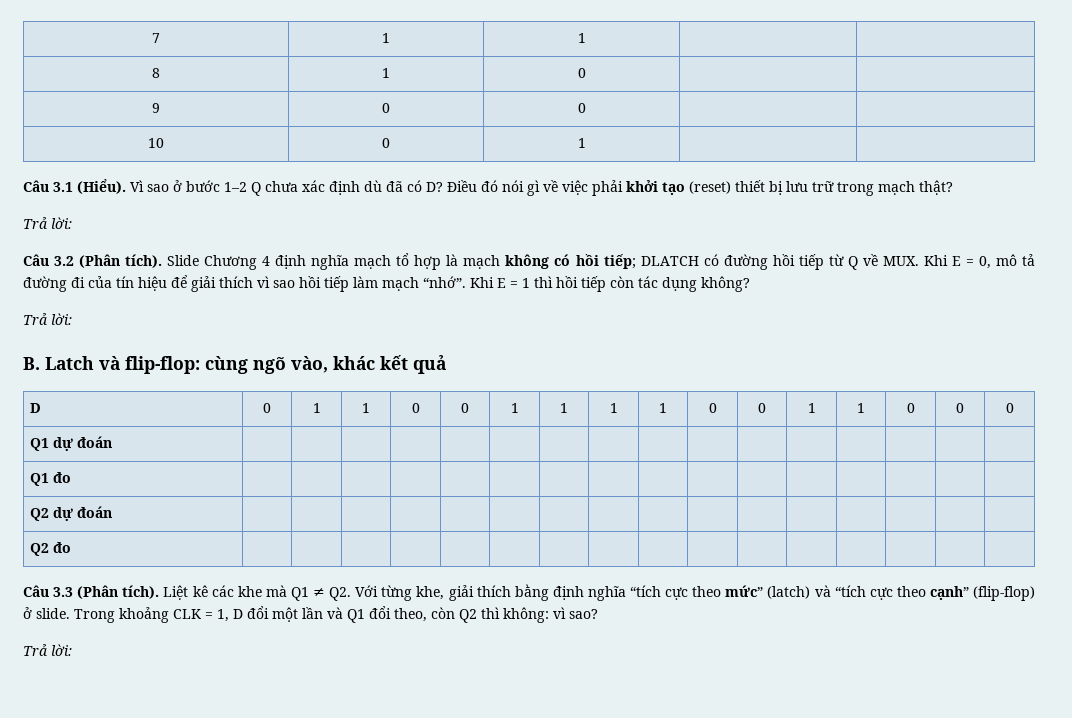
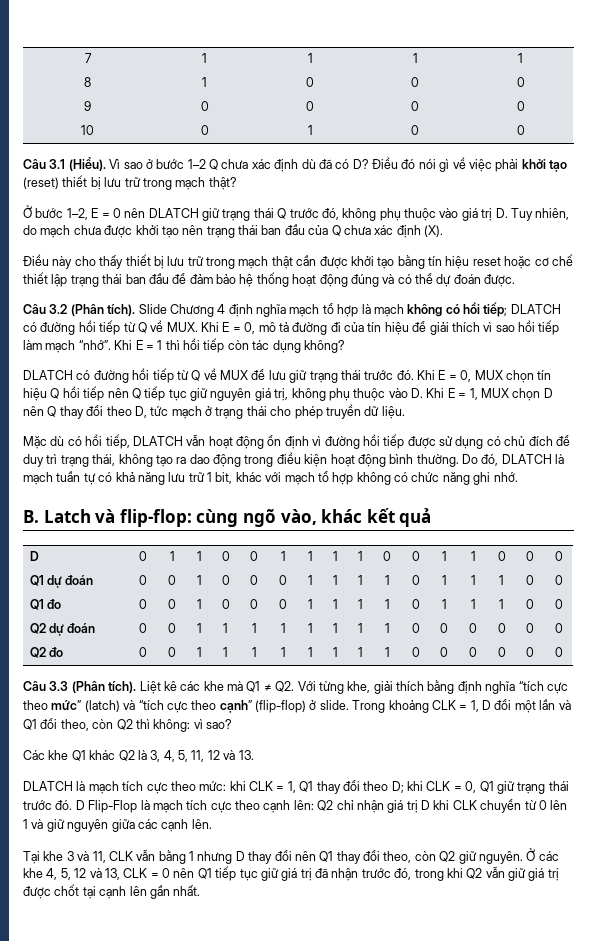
- 7 | 1 | 1 | |
+ 7 | 1 | 1 | 1 | 1
- 8 | 1 | 0 | |
+ 8 | 1 | 0 | 0 | 0
- 9 | 0 | 0 | |
+ 9 | 0 | 0 | 0 | 0
- 10 | 0 | 1 | |
+ 10 | 0 | 1 | 0 | 0
  Điều đó nói gì về việc phải khởi tạo (reset) thiết bị lưu trữ trong mạch thật?
- Trả lời:
+ Ở bước 1–2, E = 0 nên DLATCH giữ trạng thái Q trước đó, không phụ thuộc vào giá trị D. Tuy nhiên, do mạch chưa được khởi tạo nên trạng thái ban đầu của Q chưa xác định (X).
+ Điều này cho thấy thiết bị lưu trữ trong mạch thật cần được khởi tạo bằng tín hiệu reset hoặc cơ chế thiết lập trạng thái ban đầu để đảm bảo hệ thống hoạt động đúng và có thể dự đoán được.
  Khi E = 1 thì hồi tiếp còn tác dụng không?
- Trả lời:
+ DLATCH có đường hồi tiếp từ Q về MUX để lưu giữ trạng thái trước đó. Khi E = 0, MUX chọn tín hiệu Q hồi tiếp nên Q tiếp tục giữ nguyên giá trị, không phụ thuộc vào D. Khi E = 1, MUX chọn D nên Q thay đổi theo D, tức mạch ở trạng thái cho phép truyền dữ liệu.
+ Mặc dù có hồi tiếp, DLATCH vẫn hoạt động ổn định vì đường hồi tiếp được sử dụng có chủ đích để duy trì trạng thái, không tạo ra dao động trong điều kiện hoạt động bình thường. Do đó, DLATCH là mạch tuần tự có khả năng lưu trữ 1 bit, khác với mạch tổ hợp không có chức năng ghi nhớ.
- Q1 dự đoán | | | | | | | | | | | | | | | |
- Q1 đo | | | | | | | | | | | | | | | |
- Q2 dự đoán | | | | | | | | | | | | | | | |
- Q2 đo | | | | | | | | | | | | | | | |
+ Q1 dự đoán | 0 | 0 | 1 | 0 | 0 | 0 | 1 | 1 | 1 | 1 | 0 | 1 | 1 | 1 | 0 | 0
+ Q1 đo | 0 | 0 | 1 | 0 | 0 | 0 | 1 | 1 | 1 | 1 | 0 | 1 | 1 | 1 | 0 | 0
+ Q2 dự đoán | 0 | 0 | 1 | 1 | 1 | 1 | 1 | 1 | 1 | 1 | 0 | 0 | 0 | 0 | 0 | 0
+ Q2 đo | 0 | 0 | 1 | 1 | 1 | 1 | 1 | 1 | 1 | 1 | 0 | 0 | 0 | 0 | 0 | 0
  Trong khoảng CLK = 1, D đổi một lần và Q1 đổi theo, còn Q2 thì không: vì sao?
- Trả lời:
+ Các khe Q1 khác Q2 là 3, 4, 5, 11, 12 và 13.
+ DLATCH là mạch tích cực theo mức: khi CLK = 1, Q1 thay đổi theo D; khi CLK = 0, Q1 giữ trạng thái trước đó. D Flip-Flop là mạch tích cực theo cạnh lên: Q2 chỉ nhận giá trị D khi CLK chuyển từ 0 lên 1 và giữ nguyên giữa các cạnh lên.
+ Tại khe 3 và 11, CLK vẫn bằng 1 nhưng D thay đổi nên Q1 thay đổi theo, còn Q2 giữ nguyên. Ở các khe 4, 5, 12 và 13, CLK = 0 nên Q1 tiếp tục giữ giá trị đã nhận trước đó, trong khi Q2 vẫn giữ giá trị được chốt tại cạnh lên gần nhất.

